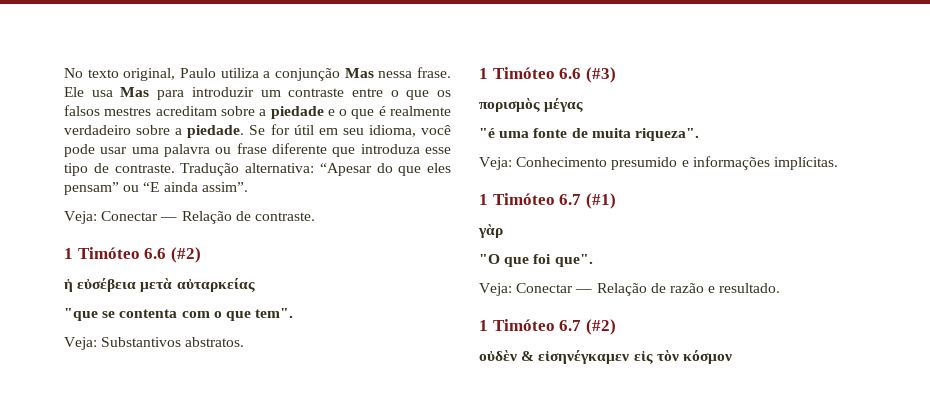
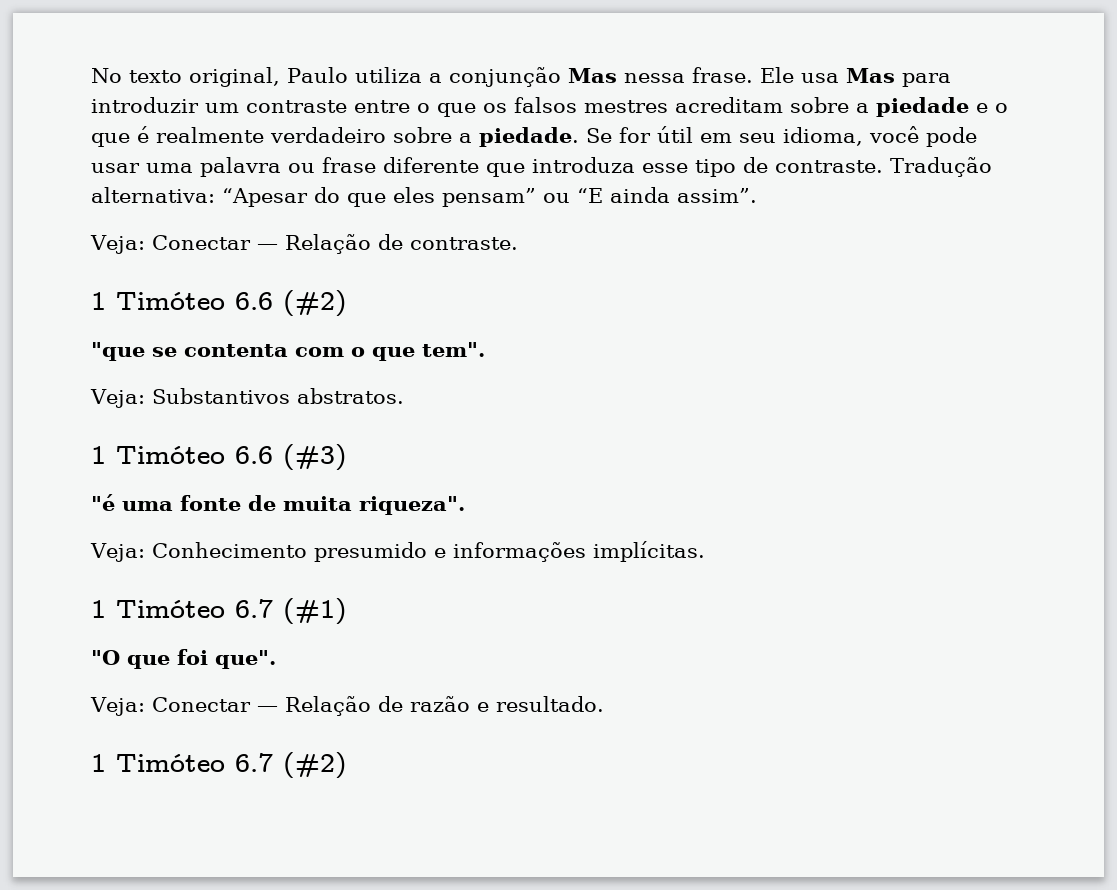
- ἡ εὐσέβεια μετὰ αὐταρκείας
- πορισμὸς μέγας
- γὰρ
- οὐδὲν & εἰσηνέγκαμεν εἰς τὸν κόσμον

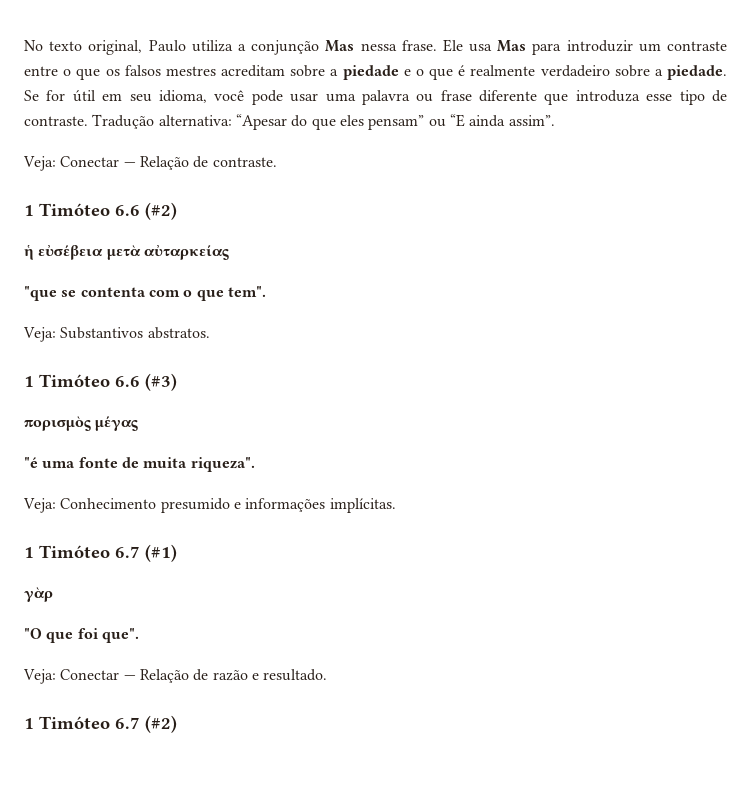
+ ἡ εὐσέβεια μετὰ αὐταρκείας
+ πορισμὸς μέγας
+ γὰρ

